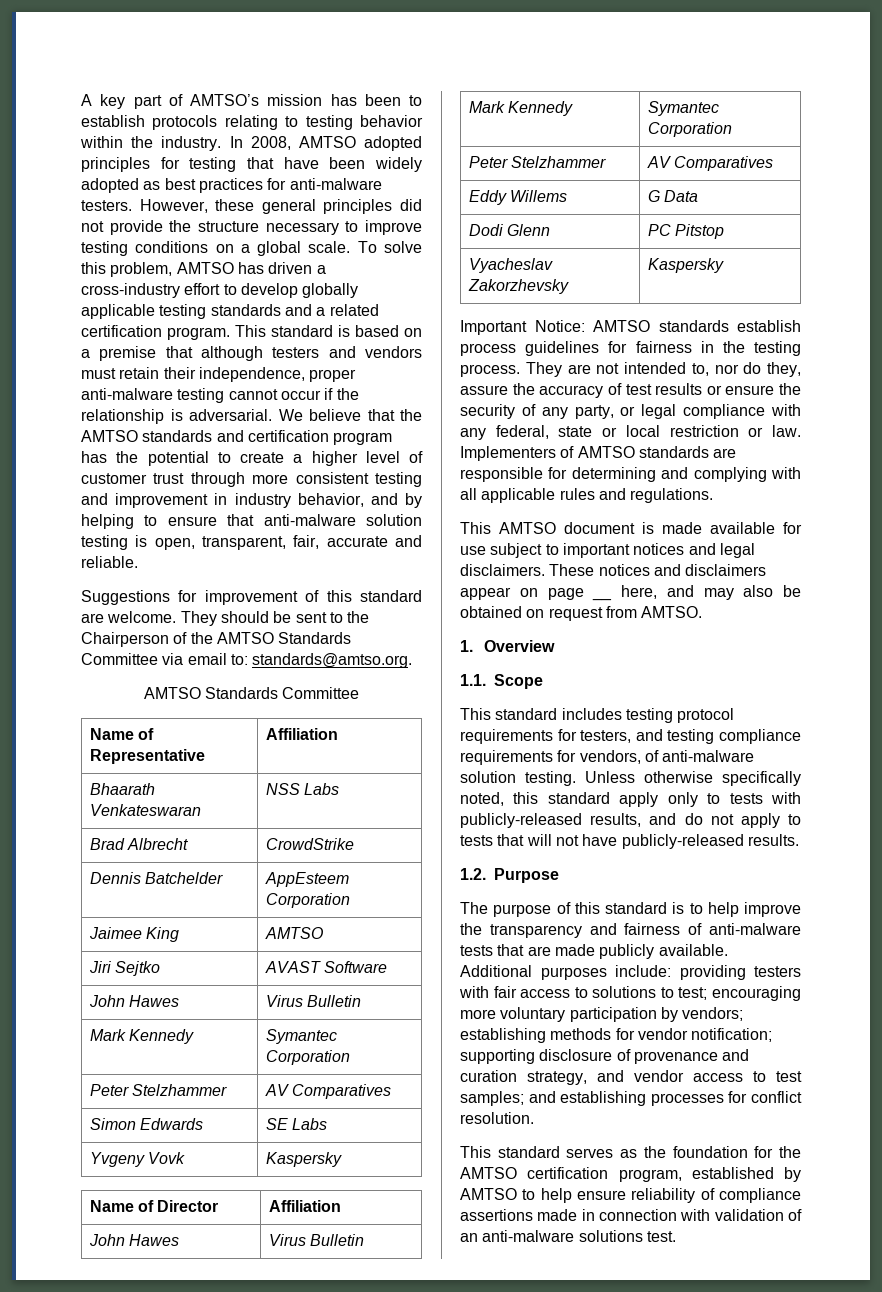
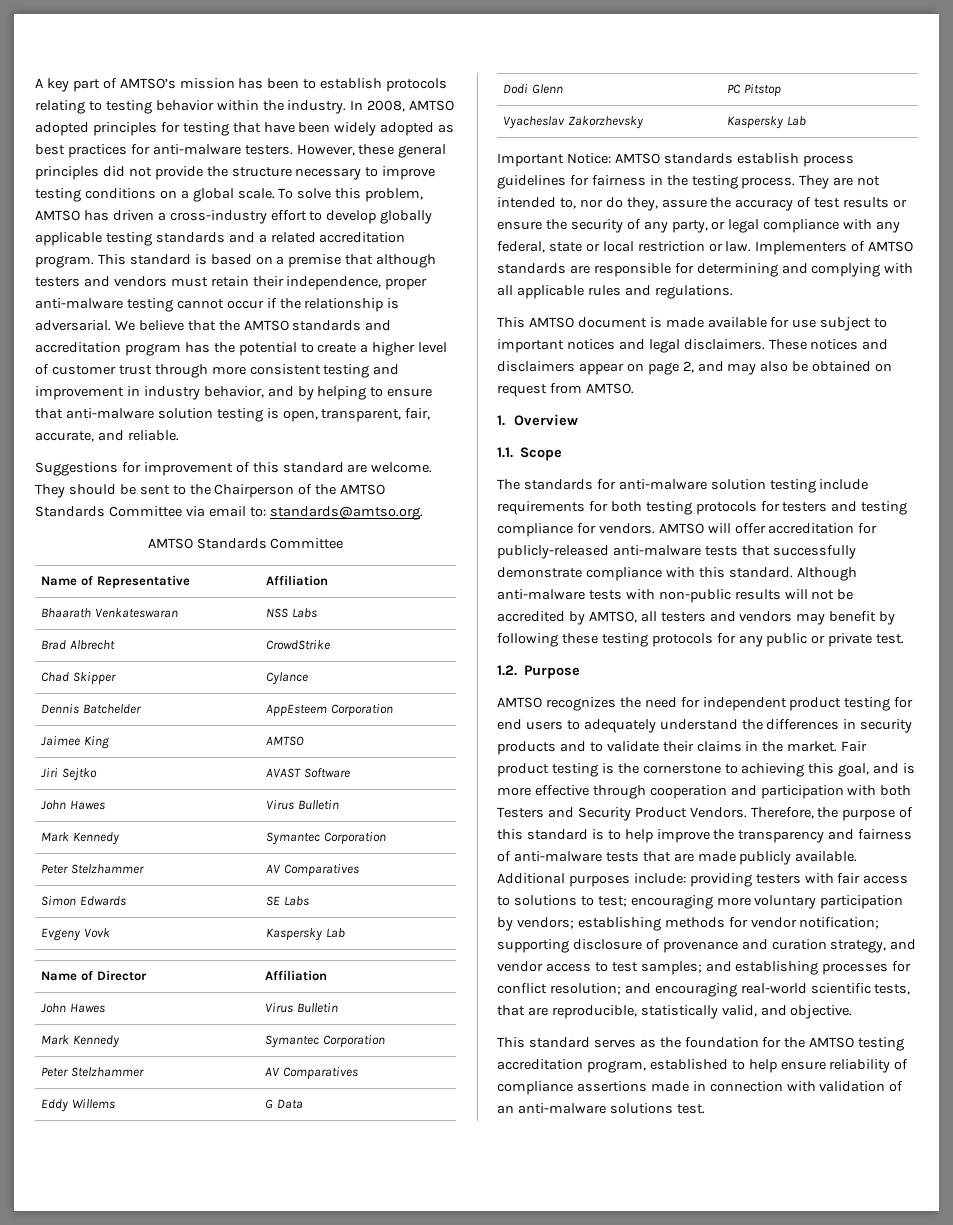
- To solve this problem, AMTSO has driven a cross-industry effort to develop globally applicable testing standards and a related certification program.
+ To solve this problem, AMTSO has driven a cross-industry effort to develop globally applicable testing standards and a related accreditation program.
- We believe that the AMTSO standards and certification program has the potential to create a higher level of customer trust through more consistent testing and improvement in industry behavior, and by helping to ensure that anti-malware solution testing is open, transparent, fair, accurate and reliable.
+ We believe that the AMTSO standards and accreditation program has the potential to create a higher level of customer trust through more consistent testing and improvement in industry behavior, and by helping to ensure that anti-malware solution testing is open, transparent, fair, accurate, and reliable.
+ Chad Skipper | Cylance
- Yvgeny Vovk | Kaspersky
+ Evgeny Vovk | Kaspersky Lab
- Vyacheslav Zakorzhevsky | Kaspersky
+ Vyacheslav Zakorzhevsky | Kaspersky Lab
- These notices and disclaimers appear on page __ here, and may also be obtained on request from AMTSO.
+ These notices and disclaimers appear on page 2, and may also be obtained on request from AMTSO.
- This standard includes testing protocol requirements for testers, and testing compliance requirements for vendors, of anti-malware solution testing. Unless otherwise specifically noted, this standard apply only to tests with publicly-released results, and do not apply to tests that will not have publicly-released results.
+ The standards for anti-malware solution testing include requirements for both testing protocols for testers and testing compliance for vendors. AMTSO will offer accreditation for publicly-released anti-malware tests that successfully demonstrate compliance with this standard. Although anti-malware tests with non-public results will not be accredited by AMTSO, all testers and vendors may benefit by following these testing protocols for any public or private test.
  1.2. Purpose
- The purpose of this standard is to help improve the transparency and fairness of anti-malware tests that are made publicly available.
+ AMTSO recognizes the need for independent product testing for end users to adequately understand the differences in security products and to validate their claims in the market. Fair product testing is the cornerstone to achieving this goal, and is more effective through cooperation and participation with both Testers and Security Product Vendors. Therefore, the purpose of this standard is to help improve the transparency and fairness of anti-malware tests that are made publicly available.
- Additional purposes include: providing testers with fair access to solutions to test; encouraging more voluntary participation by vendors; establishing methods for vendor notification; supporting disclosure of provenance and curation strategy, and vendor access to test samples; and establishing processes for conflict resolution.
+ Additional purposes include: providing testers with fair access to solutions to test; encouraging more voluntary participation by vendors; establishing methods for vendor notification; supporting disclosure of provenance and curation strategy, and vendor access to test samples; and establishing processes for conflict resolution; and encouraging real-world scientific tests, that are reproducible, statistically valid, and objective.
- This standard serves as the foundation for the AMTSO certification program, established by AMTSO to help ensure reliability of compliance assertions made in connection with validation of an anti-malware solutions test.
+ This standard serves as the foundation for the AMTSO testing accreditation program, established to help ensure reliability of compliance assertions made in connection with validation of an anti-malware solutions test.

